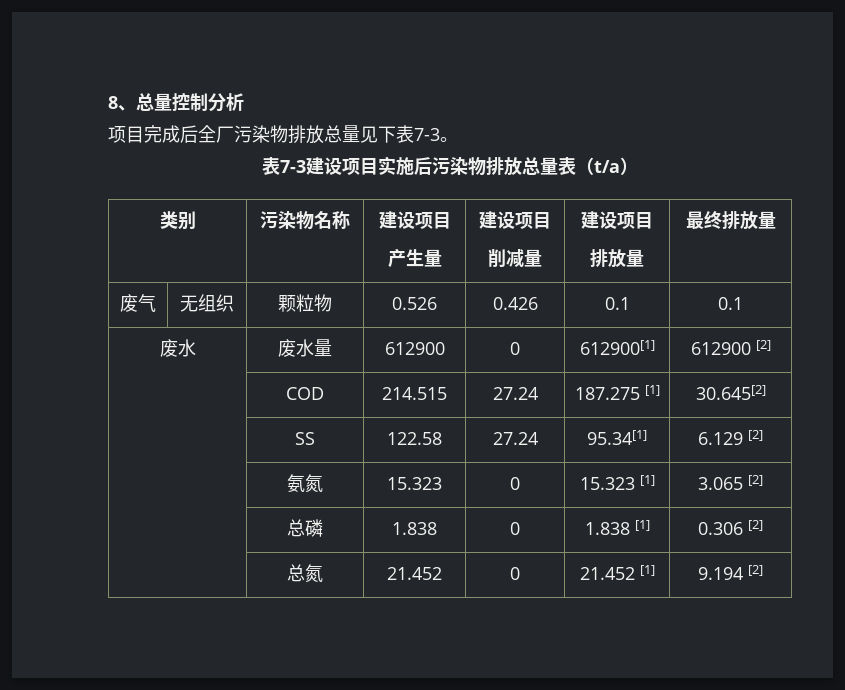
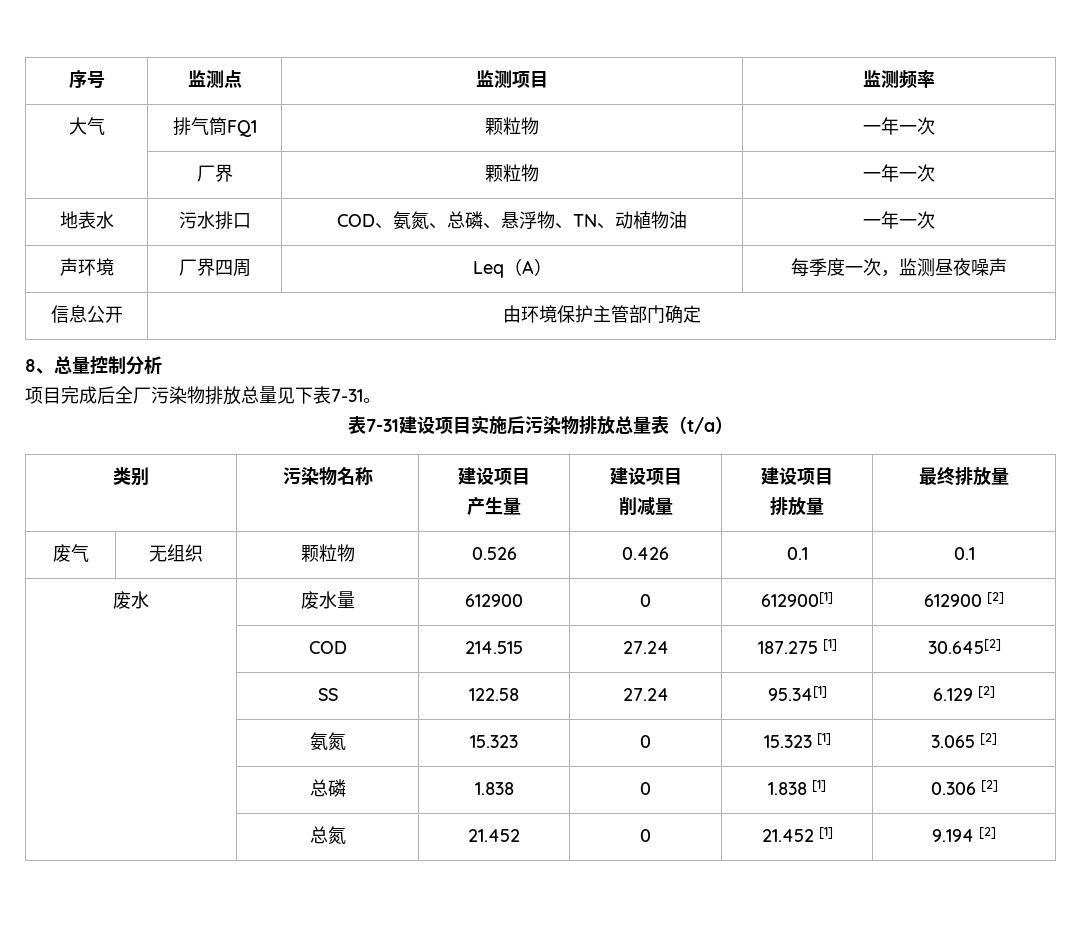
+ 序号 | 监测点 | 监测项目 | 监测频率
+ 大气 | 排气筒FQ1 | 颗粒物 | 一年一次
+ | 厂界 | 颗粒物 | 一年一次
+ 地表水 | 污水排口 | COD、氨氮、总磷、悬浮物、TN、动植物油 | 一年一次
+ 声环境 | 厂界四周 | Leq（A） | 每季度一次，监测昼夜噪声
+ 信息公开 | 由环境保护主管部门确定
- 项目完成后全厂污染物排放总量见下表7-3。
+ 项目完成后全厂污染物排放总量见下表7-31。
- 表7-3建设项目实施后污染物排放总量表（t/a）
+ 表7-31建设项目实施后污染物排放总量表（t/a）

